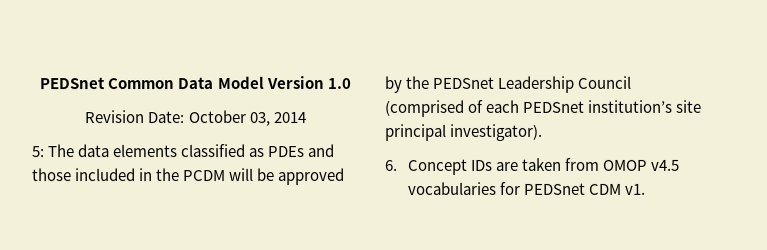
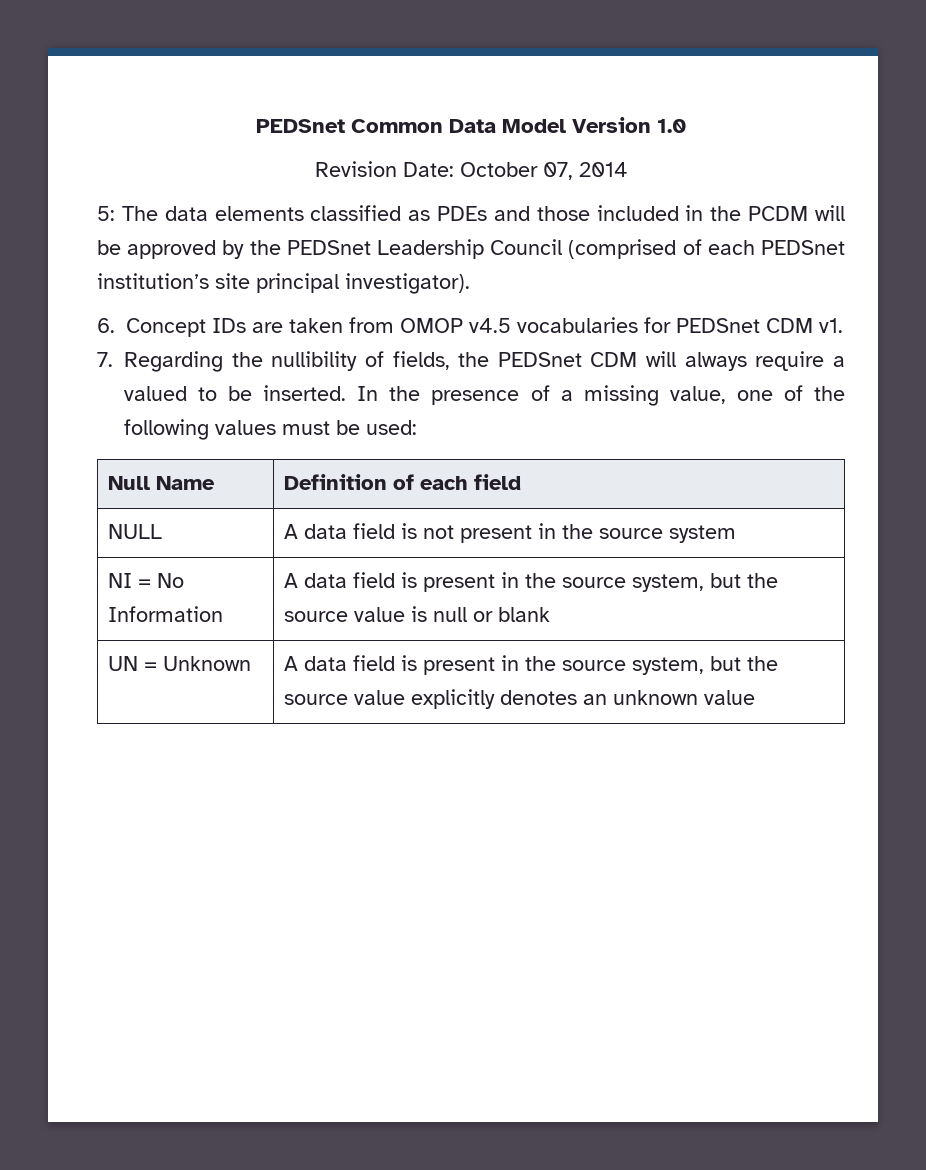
- Revision Date: October 03, 2014
+ Revision Date: October 07, 2014
+ 7. Regarding the nullibility of fields, the PEDSnet CDM will always require a valued to be inserted. In the presence of a missing value, one of the following values must be used:
+ Null Name | Definition of each field
+ NULL | A data field is not present in the source system
+ NI = No Information | A data field is present in the source system, but the source value is null or blank
+ UN = Unknown | A data field is present in the source system, but the source value explicitly denotes an unknown value

